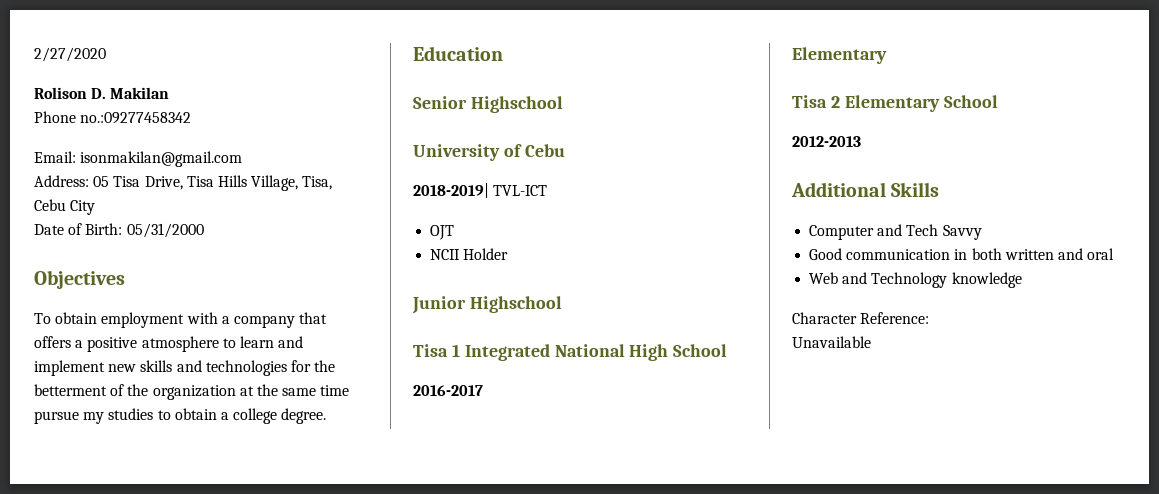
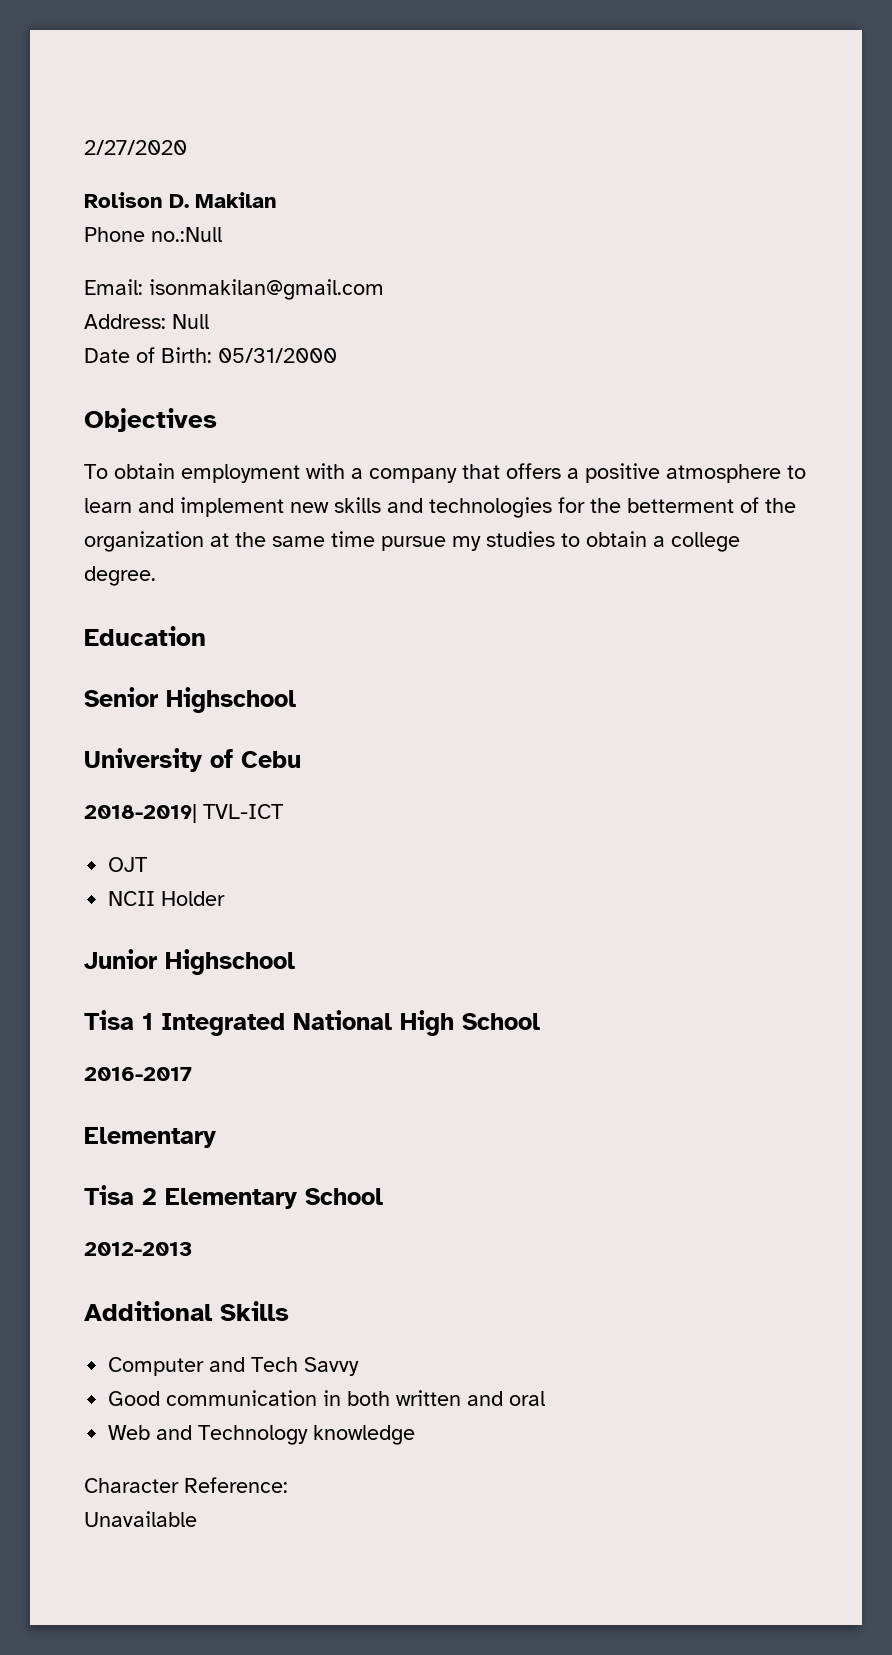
- Phone no.:09277458342
+ Phone no.:Null
- Address: 05 Tisa Drive, Tisa Hills Village, Tisa, Cebu City
+ Address: Null

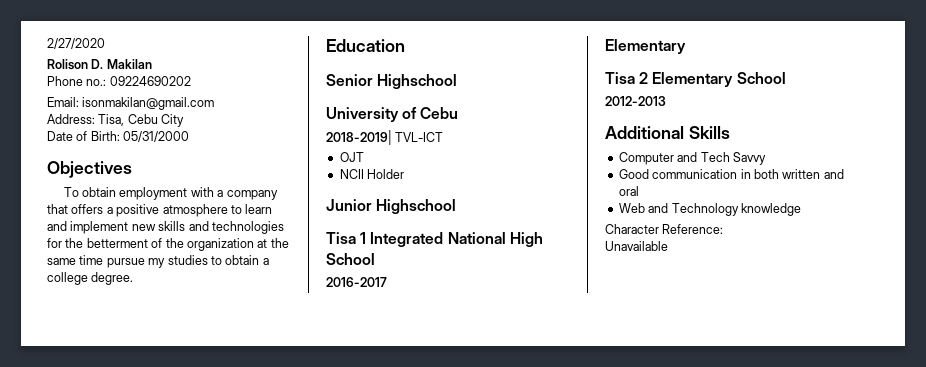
- Phone no.:Null
+ Phone no.: 09224690202
- Address: Null
+ Address: Tisa, Cebu City

